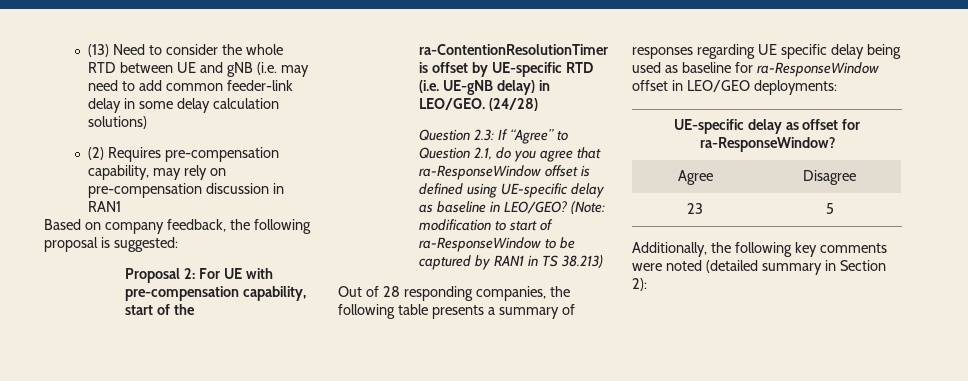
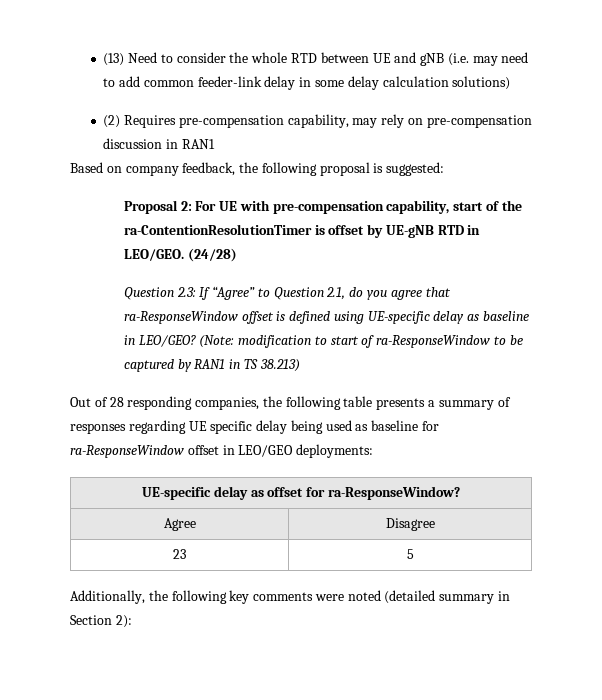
- Proposal 2: For UE with pre-compensation capability, start of the ra-ContentionResolutionTimer is offset by UE-specific RTD (i.e. UE-gNB delay) in LEO/GEO.
+ Proposal 2: For UE with pre-compensation capability, start of the ra-ContentionResolutionTimer is offset by UE-gNB RTD in LEO/GEO.

